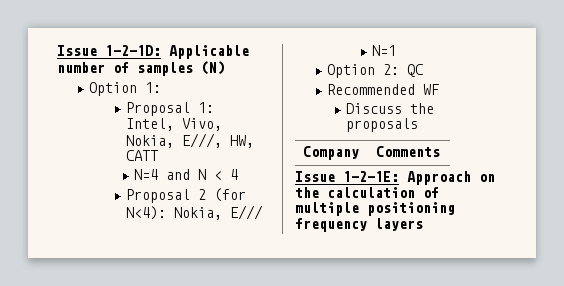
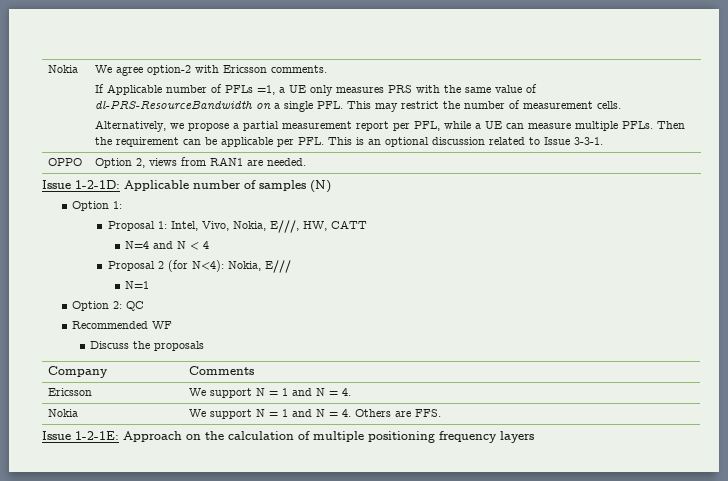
+ Nokia | We agree option-2 with Ericsson comments.
+ If Applicable number of PFLs =1, a UE only measures PRS with the same value of dl-PRS-ResourceBandwidth on a single PFL. This may restrict the number of measurement cells.
+ Alternatively, we propose a partial measurement report per PFL, while a UE can measure multiple PFLs. Then the requirement can be applicable per PFL. This is an optional discussion related to Issue 3-3-1.
+ OPPO | Option 2, views from RAN1 are needed.
+ Ericsson | We support N = 1 and N = 4.
+ Nokia | We support N = 1 and N = 4. Others are FFS.

